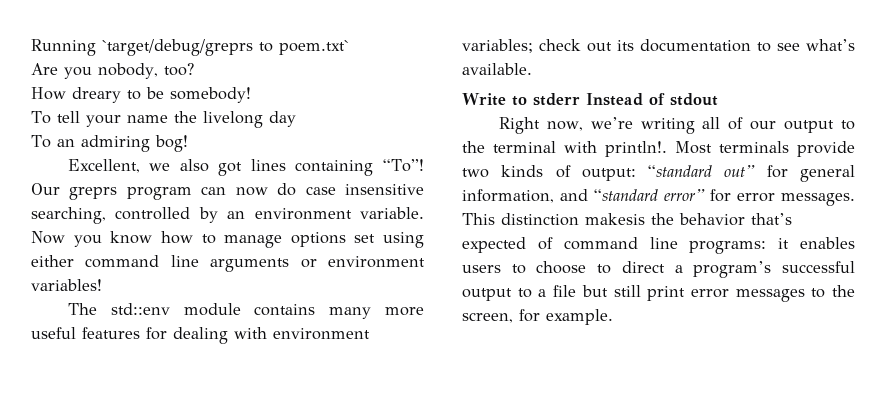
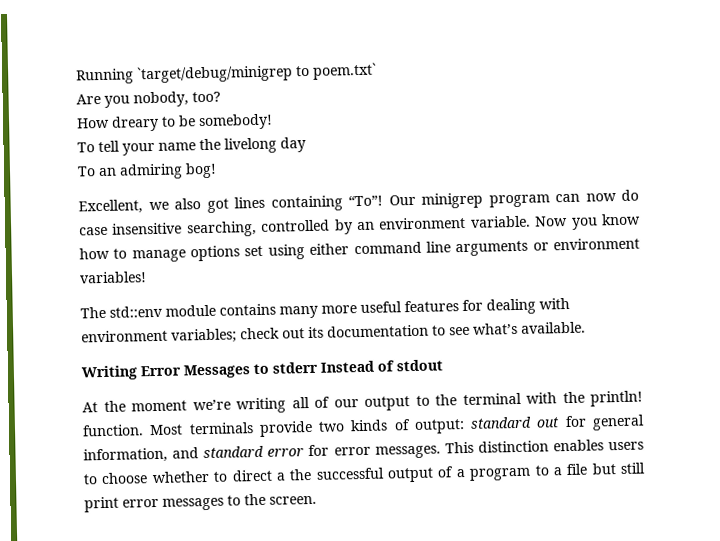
- Running `target/debug/greprs to poem.txt`
+ Running `target/debug/minigrep to poem.txt`
- Our greprs program can now do case insensitive searching, controlled by an environment variable.
+ Our minigrep program can now do case insensitive searching, controlled by an environment variable.
- Write to stderr Instead of stdout
+ Writing Error Messages to stderr Instead of stdout
- Right now, we’re writing all of our output to the terminal with println!.
+ At the moment we’re writing all of our output to the terminal with the println! function.
- Most terminals provide two kinds of output: “standard out” for general information, and “standard error” for error messages.
+ Most terminals provide two kinds of output: standard out for general information, and standard error for error messages.
- This distinction makesis the behavior that’s expected of command line programs: it enables users to choose to direct a program’s successful output to a file but still print error messages to the screen, for example.
+ This distinction enables users to choose whether to direct a the successful output of a program to a file but still print error messages to the screen.

